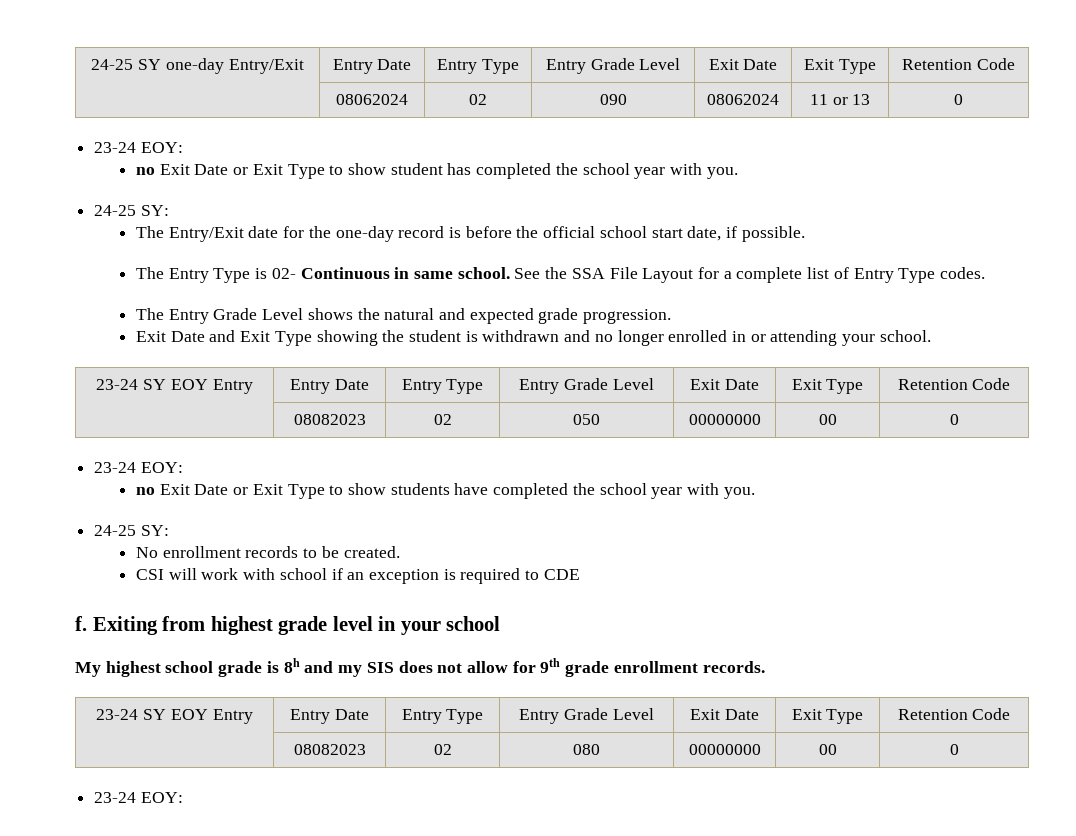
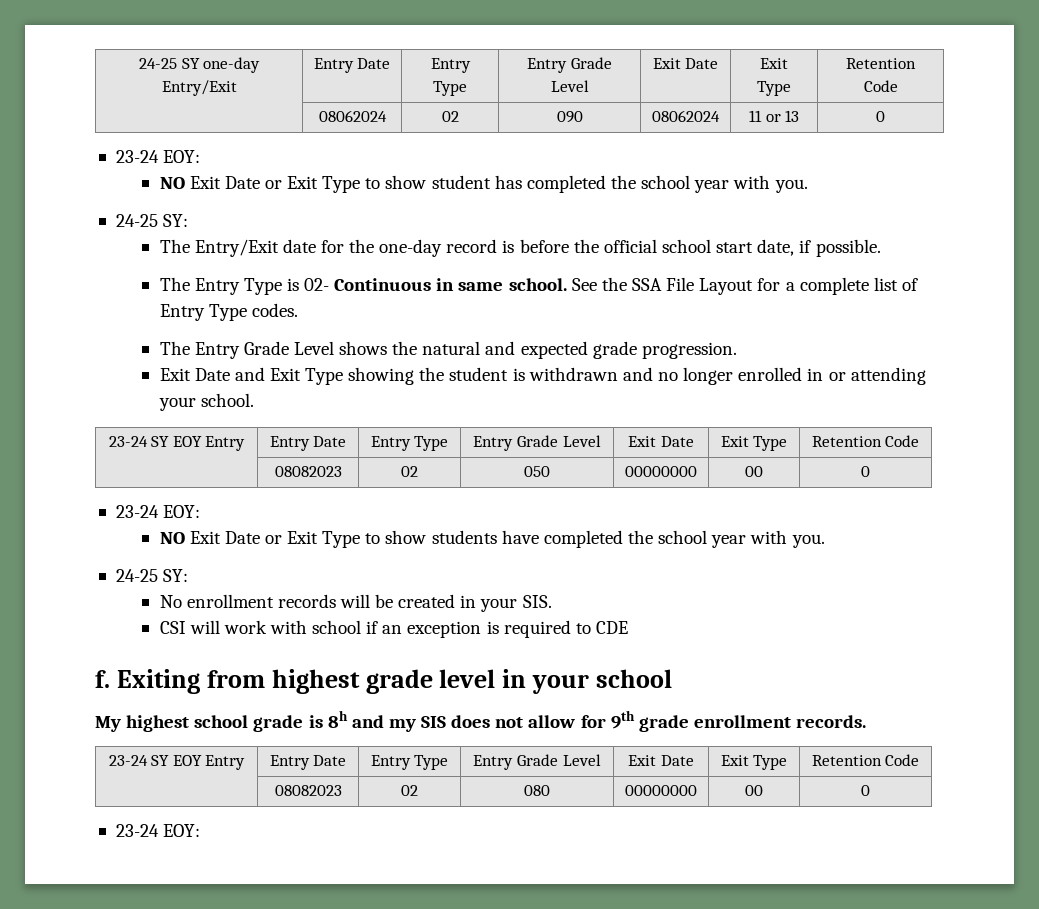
- no Exit Date or Exit Type to show student has completed the school year with you.
+ NO Exit Date or Exit Type to show student has completed the school year with you.
- no Exit Date or Exit Type to show students have completed the school year with you.
+ NO Exit Date or Exit Type to show students have completed the school year with you.
- No enrollment records to be created.
+ No enrollment records will be created in your SIS.

